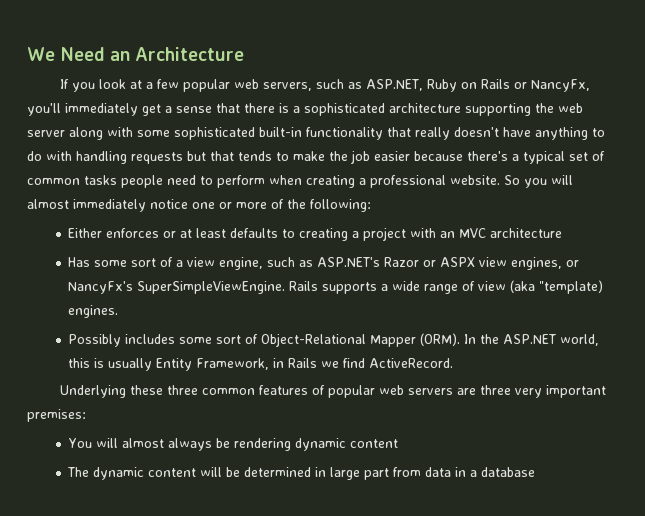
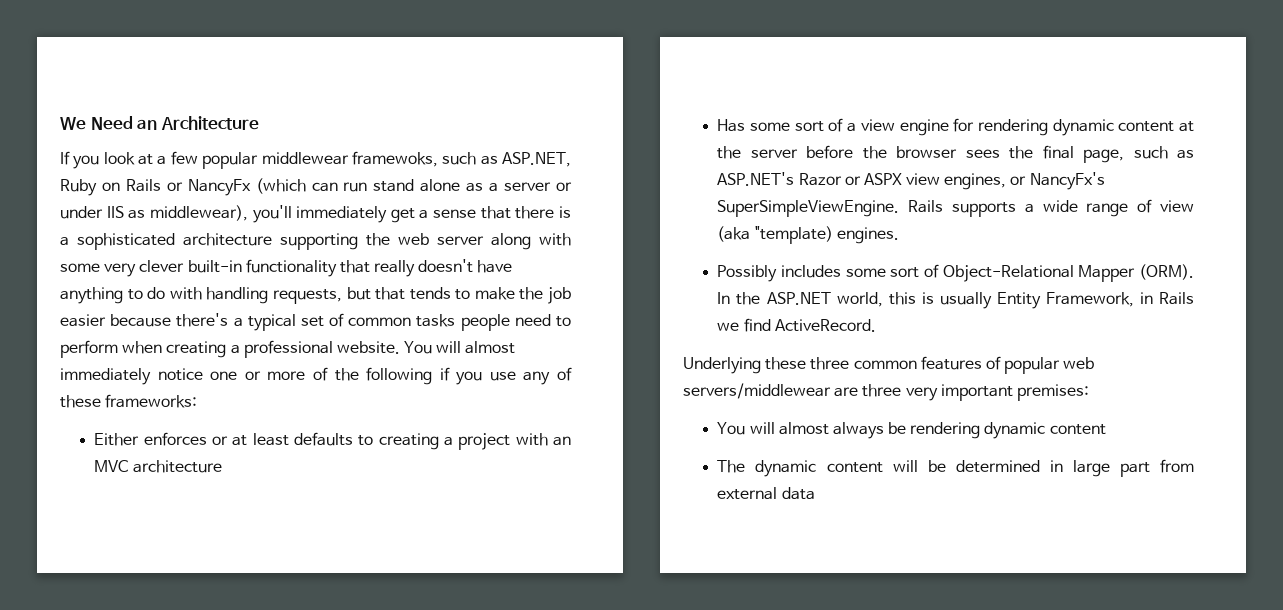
- If you look at a few popular web servers, such as ASP.NET, Ruby on Rails or NancyFx, you'll immediately get a sense that there is a sophisticated architecture supporting the web server along with some sophisticated built-in functionality that really doesn't have anything to do with handling requests but that tends to make the job easier because there's a typical set of common tasks people need to perform when creating a professional website.
+ If you look at a few popular middlewear framewoks, such as ASP.NET, Ruby on Rails or NancyFx (which can run stand alone as a server or under IIS as middlewear), you'll immediately get a sense that there is a sophisticated architecture supporting the web server along with some very clever built-in functionality that really doesn't have anything to do with handling requests, but that tends to make the job easier because there's a typical set of common tasks people need to perform when creating a professional website.
- So you will almost immediately notice one or more of the following:
+ You will almost immediately notice one or more of the following if you use any of these frameworks:
- Has some sort of a view engine, such as ASP.NET's Razor or ASPX view engines, or NancyFx's SuperSimpleViewEngine.
+ Has some sort of a view engine for rendering dynamic content at the server before the browser sees the final page, such as ASP.NET's Razor or ASPX view engines, or NancyFx's SuperSimpleViewEngine.
- Underlying these three common features of popular web servers are three very important premises:
+ Underlying these three common features of popular web servers/middlewear are three very important premises:
- The dynamic content will be determined in large part from data in a database
+ The dynamic content will be determined in large part from external data

